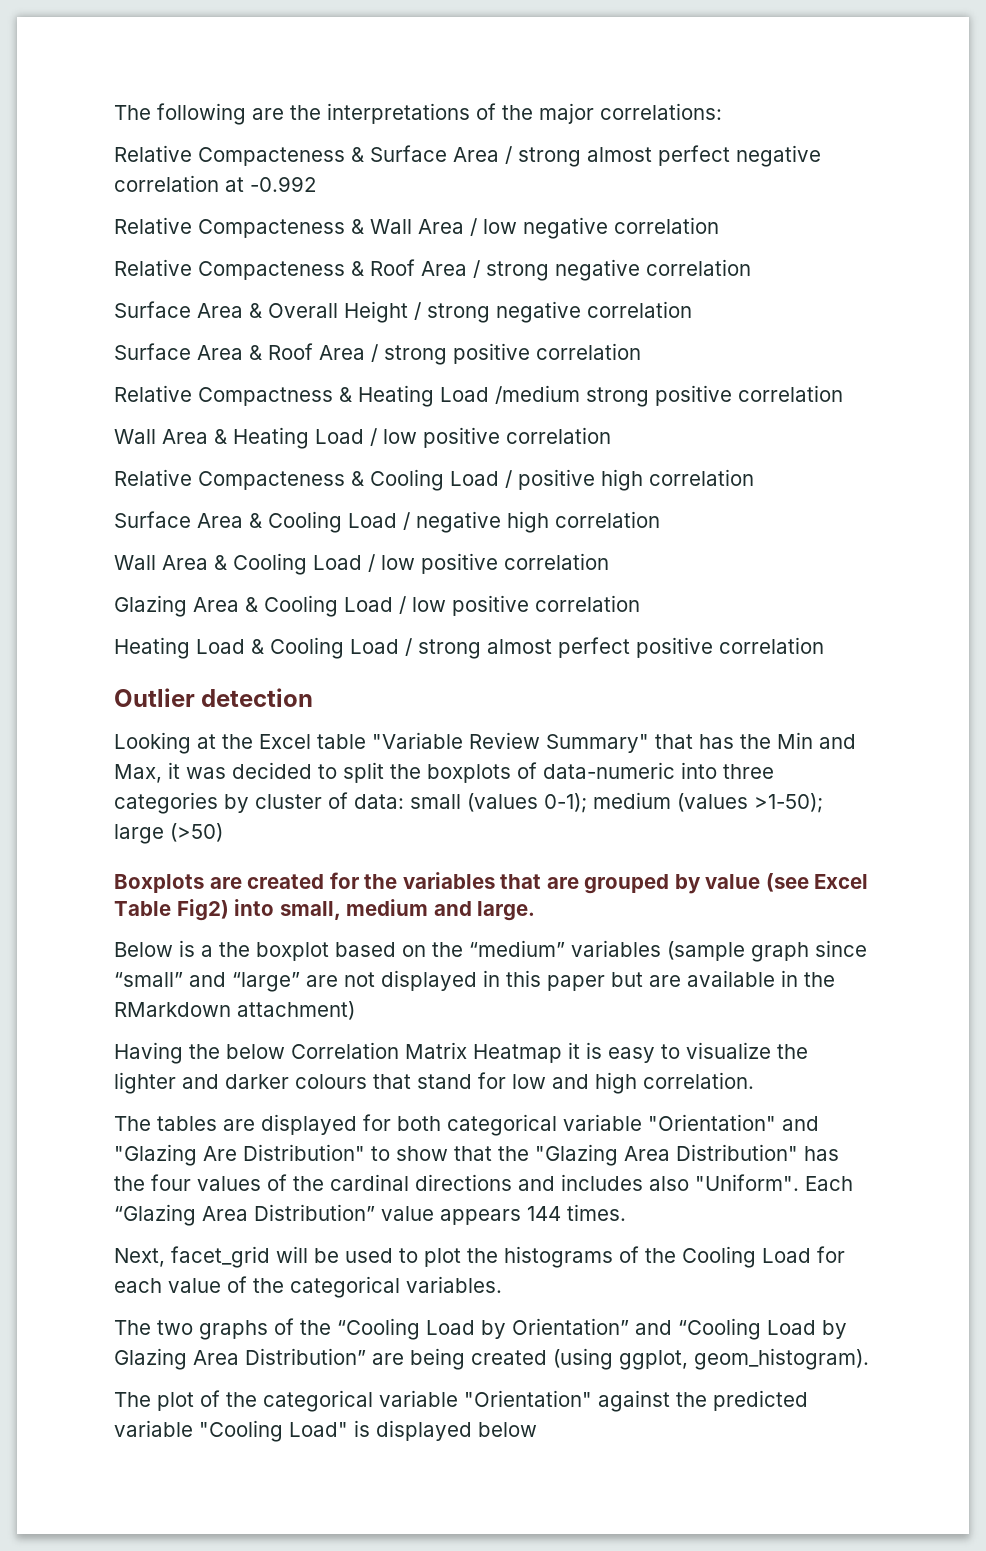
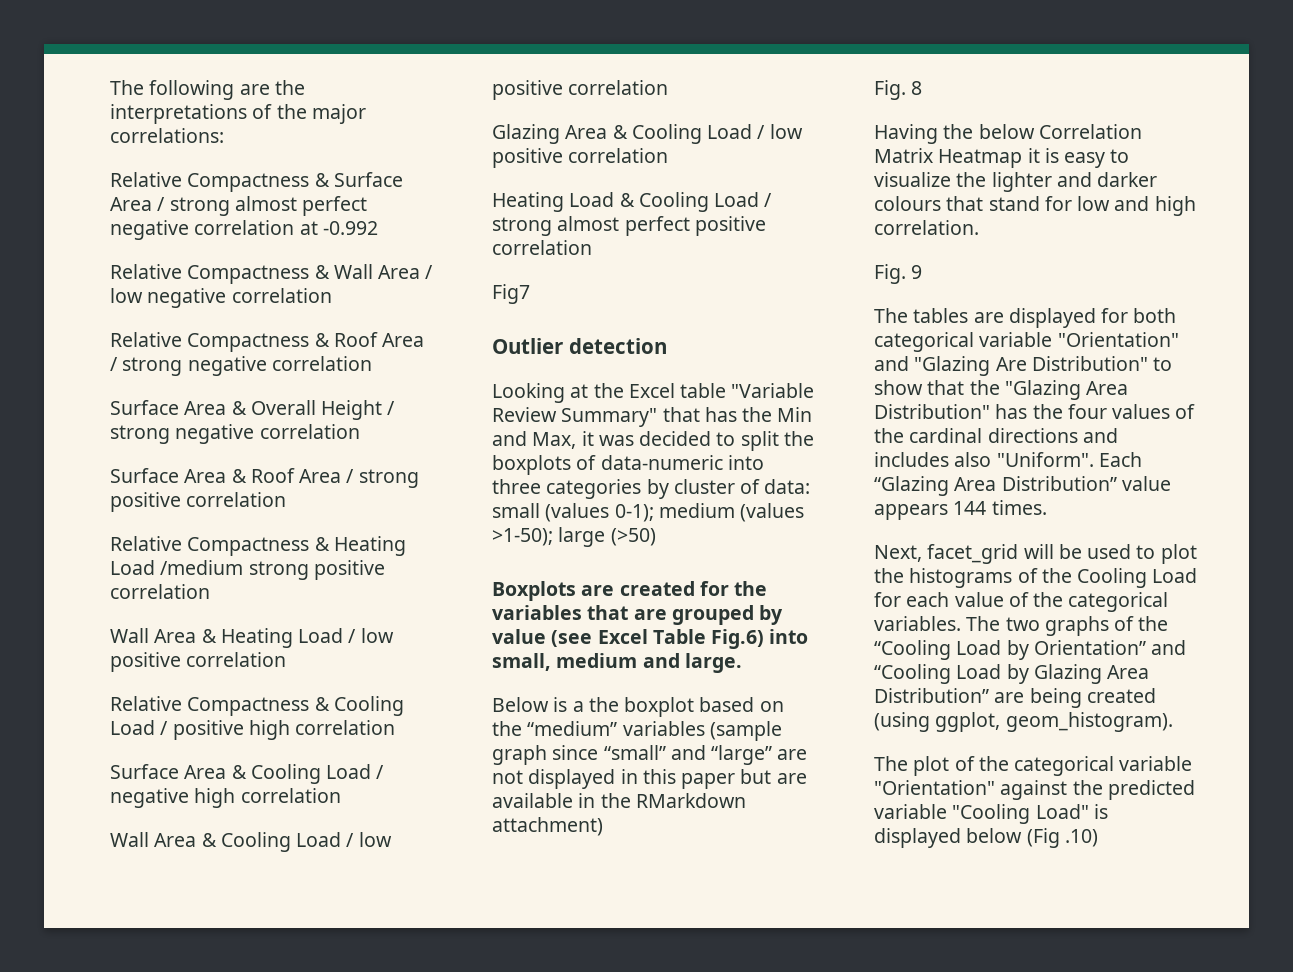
- Relative Compacteness & Surface Area / strong almost perfect negative correlation at -0.992
+ Relative Compactness & Surface Area / strong almost perfect negative correlation at -0.992
- Relative Compacteness & Wall Area / low negative correlation
+ Relative Compactness & Wall Area / low negative correlation
- Relative Compacteness & Roof Area / strong negative correlation
+ Relative Compactness & Roof Area / strong negative correlation
- Relative Compacteness & Cooling Load / positive high correlation
+ Relative Compactness & Cooling Load / positive high correlation
+ Fig7
- Boxplots are created for the variables that are grouped by value (see Excel Table Fig2) into small, medium and large.
+ Boxplots are created for the variables that are grouped by value (see Excel Table Fig.6) into small, medium and large.
+ Fig. 8
+ Fig. 9
- Next, facet_grid will be used to plot the histograms of the Cooling Load for each value of the categorical variables.
- The two graphs of the “Cooling Load by Orientation” and “Cooling Load by Glazing Area Distribution” are being created (using ggplot, geom_histogram).
+ Next, facet_grid will be used to plot the histograms of the Cooling Load for each value of the categorical variables. The two graphs of the “Cooling Load by Orientation” and “Cooling Load by Glazing Area Distribution” are being created (using ggplot, geom_histogram).
- The plot of the categorical variable "Orientation" against the predicted variable "Cooling Load" is displayed below
+ The plot of the categorical variable "Orientation" against the predicted variable "Cooling Load" is displayed below (Fig .10)

